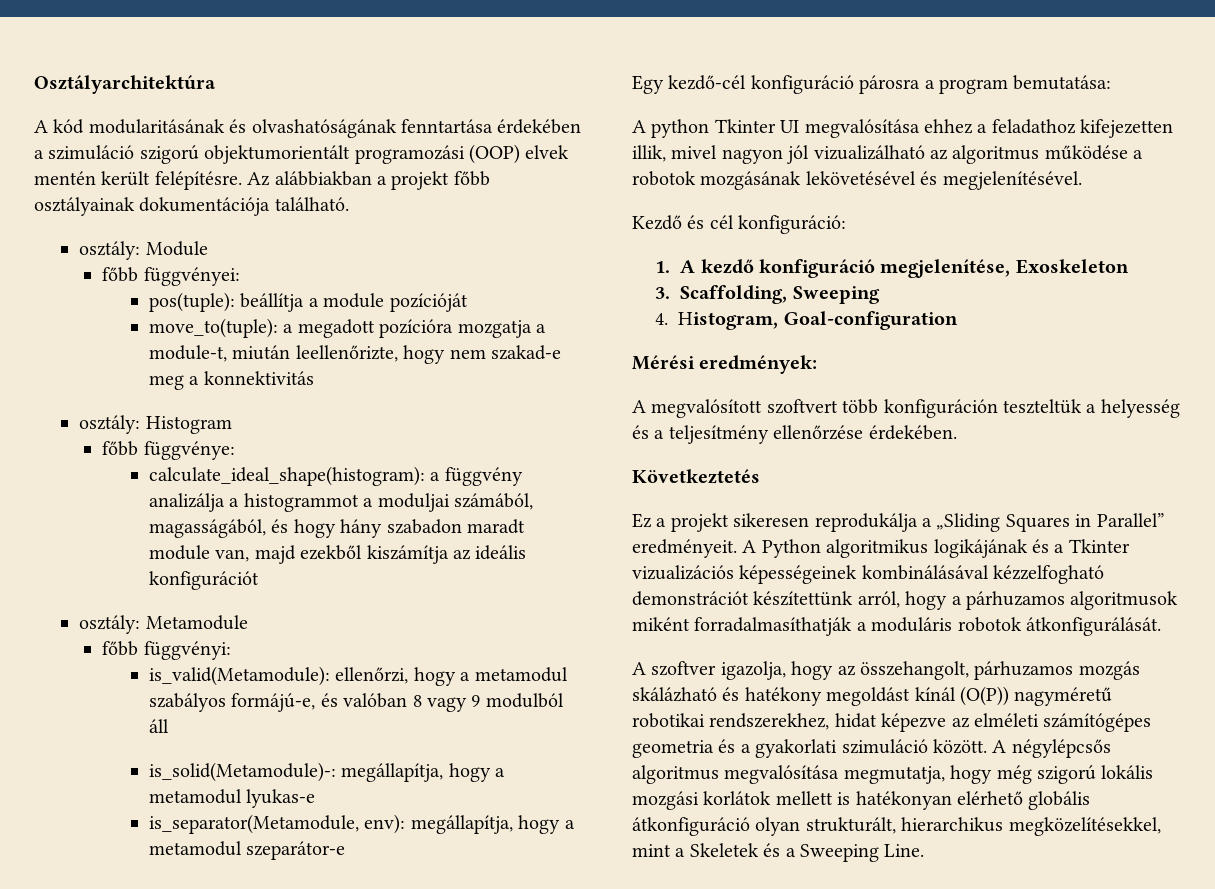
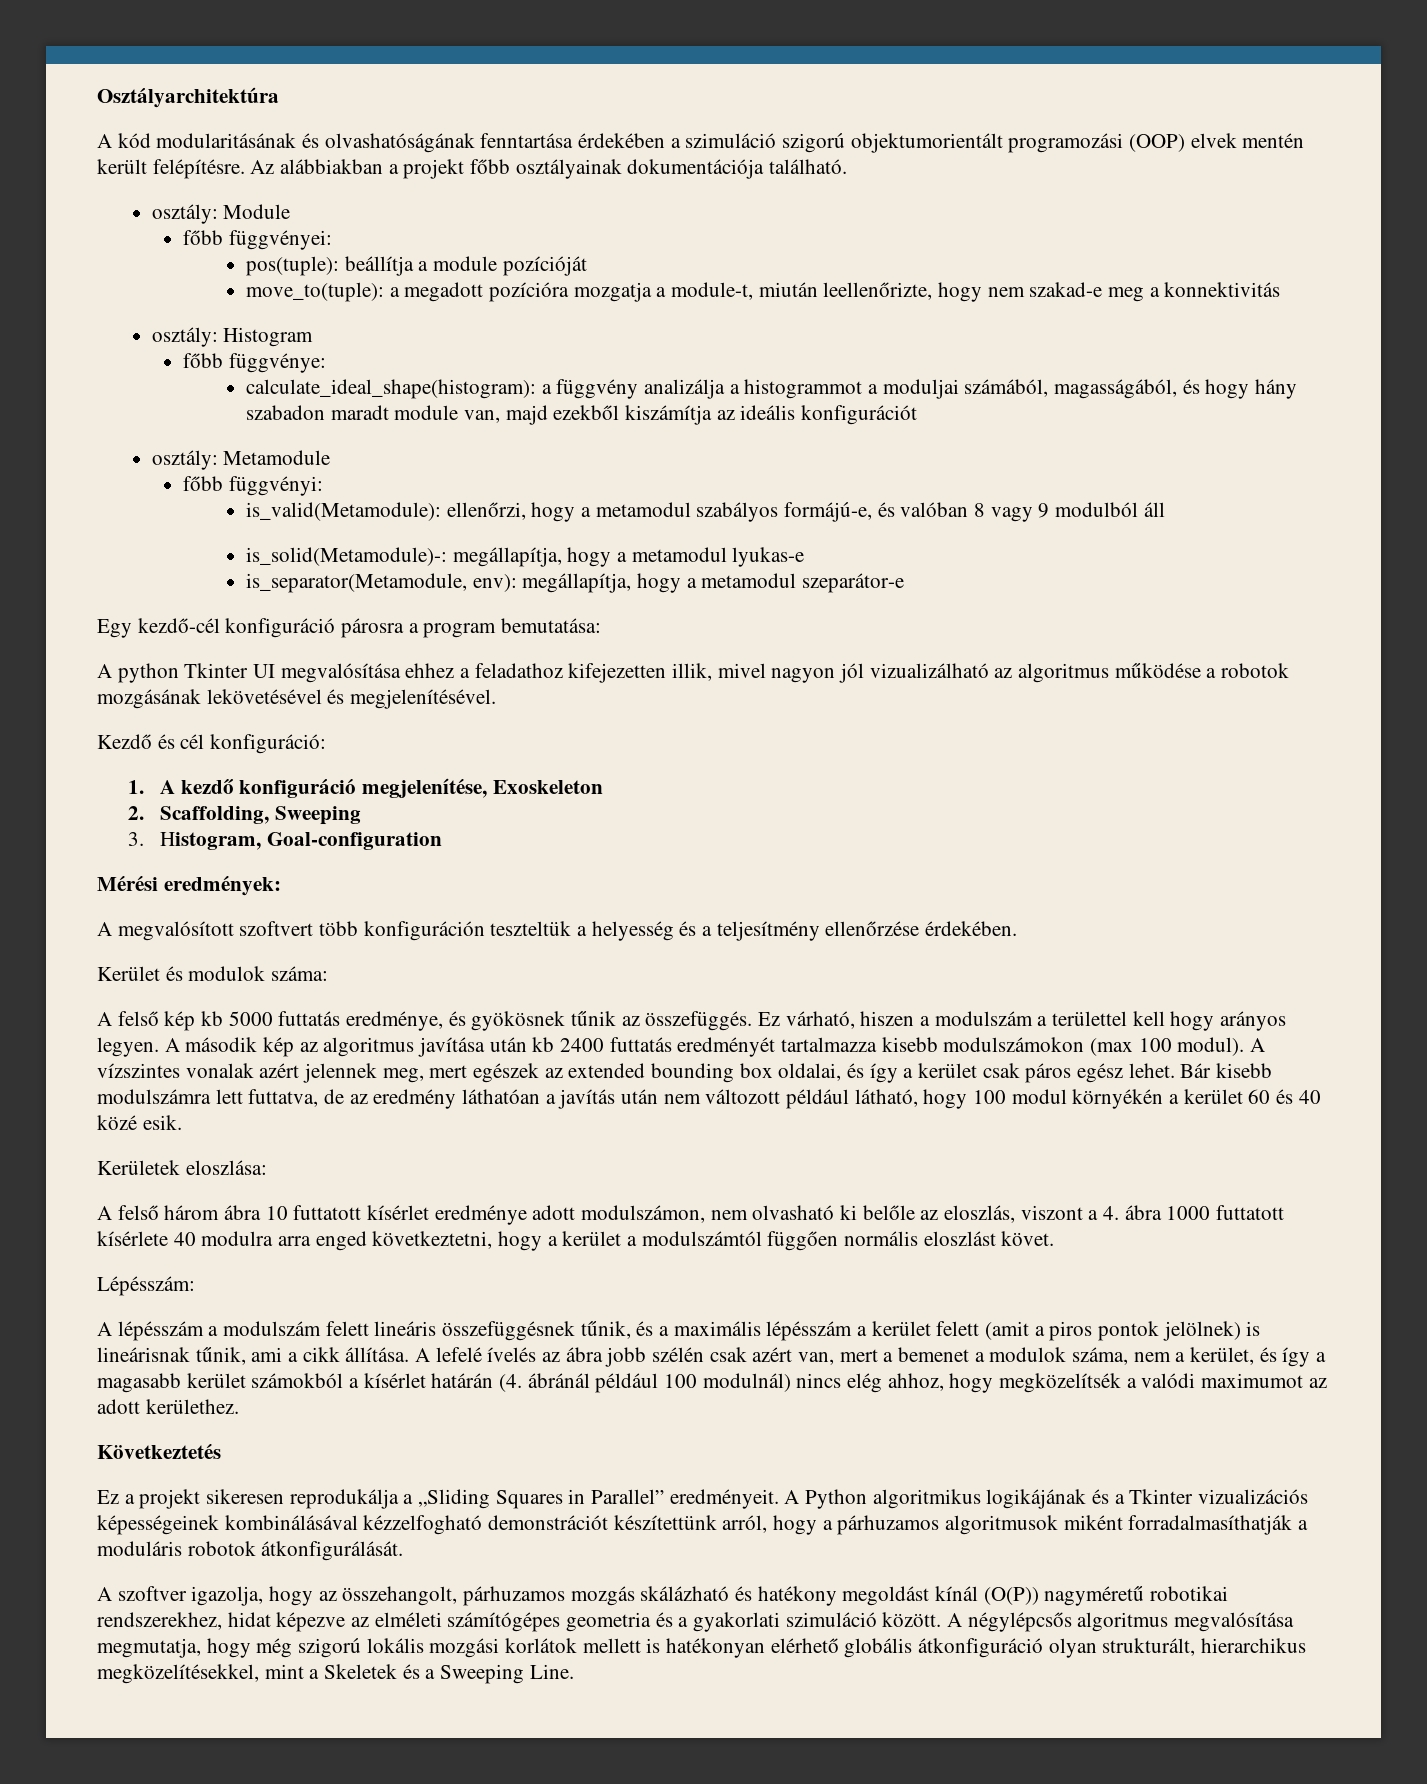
- 3. Scaffolding, Sweeping
+ 2. Scaffolding, Sweeping
- 4. Histogram, Goal-configuration
+ 3. Histogram, Goal-configuration
+ Kerület és modulok száma:
+ A felső kép kb 5000 futtatás eredménye, és gyökösnek tűnik az összefüggés. Ez várható, hiszen a modulszám a területtel kell hogy arányos legyen. A második kép az algoritmus javítása után kb 2400 futtatás eredményét tartalmazza kisebb modulszámokon (max 100 modul). A vízszintes vonalak azért jelennek meg, mert egészek az extended bounding box oldalai, és így a kerület csak páros egész lehet. Bár kisebb modulszámra lett futtatva, de az eredmény láthatóan a javítás után nem változott például látható, hogy 100 modul környékén a kerület 60 és 40 közé esik.
+ Kerületek eloszlása:
+ A felső három ábra 10 futtatott kísérlet eredménye adott modulszámon, nem olvasható ki belőle az eloszlás, viszont a 4. ábra 1000 futtatott kísérlete 40 modulra arra enged következtetni, hogy a kerület a modulszámtól függően normális eloszlást követ.
+ Lépésszám:
+ A lépésszám a modulszám felett lineáris összefüggésnek tűnik, és a maximális lépésszám a kerület felett (amit a piros pontok jelölnek) is lineárisnak tűnik, ami a cikk állítása. A lefelé ívelés az ábra jobb szélén csak azért van, mert a bemenet a modulok száma, nem a kerület, és így a magasabb kerület számokból a kísérlet határán (4. ábránál például 100 modulnál) nincs elég ahhoz, hogy megközelítsék a valódi maximumot az adott kerülethez.

